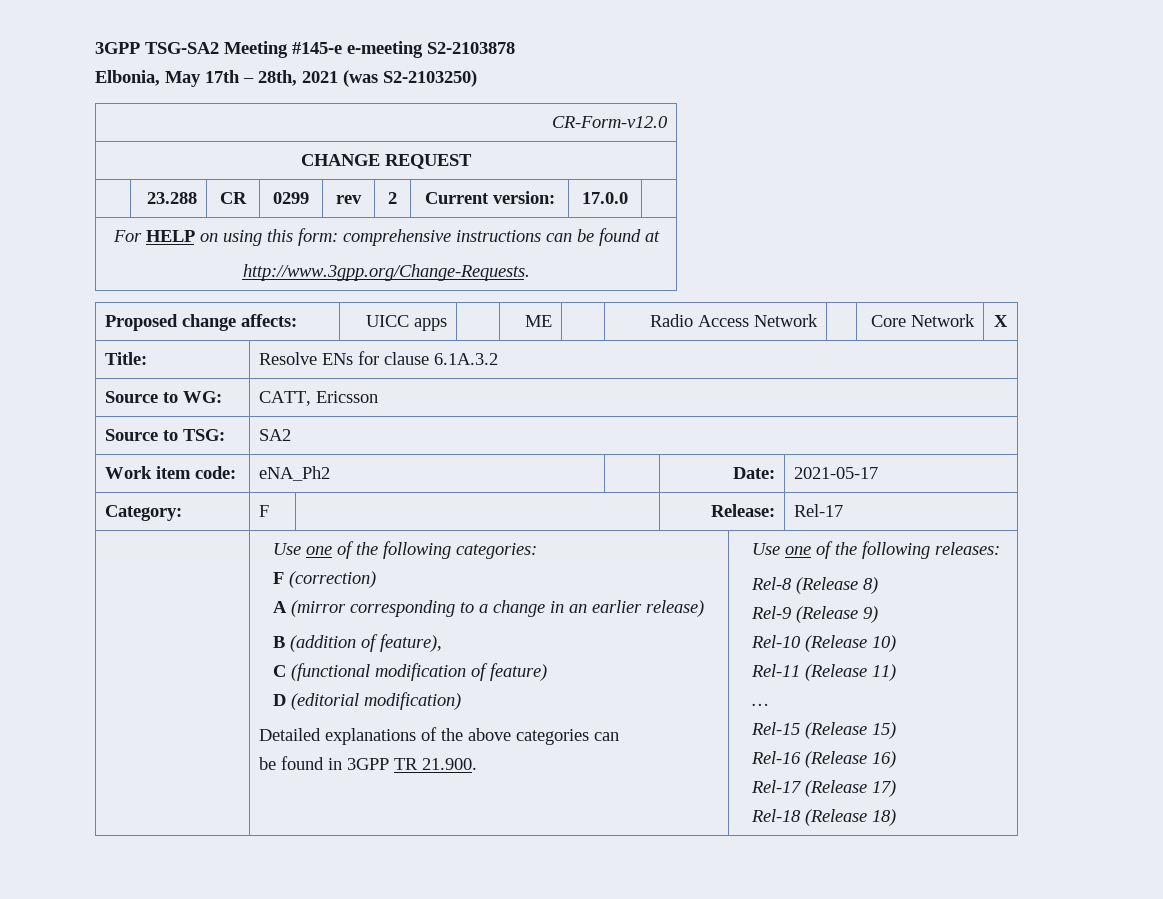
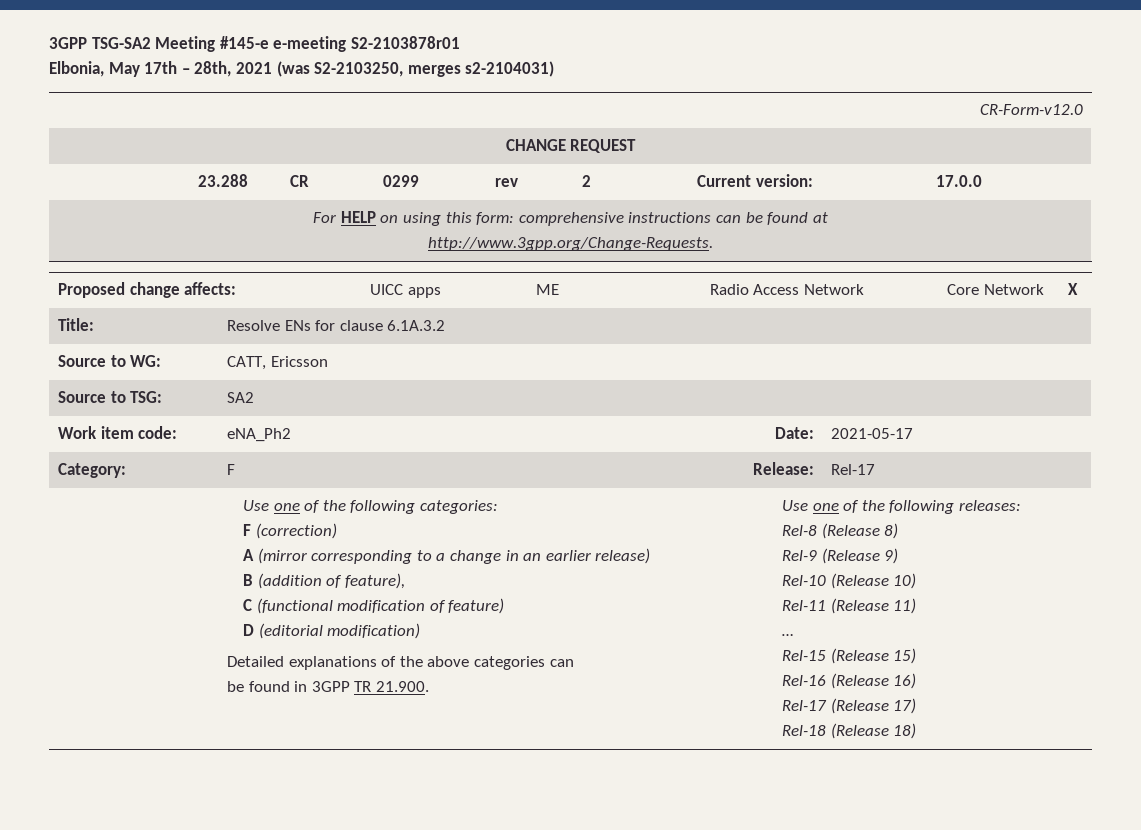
- 3GPP TSG-SA2 Meeting #145-e e-meeting S2-2103878
+ 3GPP TSG-SA2 Meeting #145-e e-meeting S2-2103878r01
- Elbonia, May 17th – 28th, 2021 (was S2-2103250)
+ Elbonia, May 17th – 28th, 2021 (was S2-2103250, merges s2-2104031)

